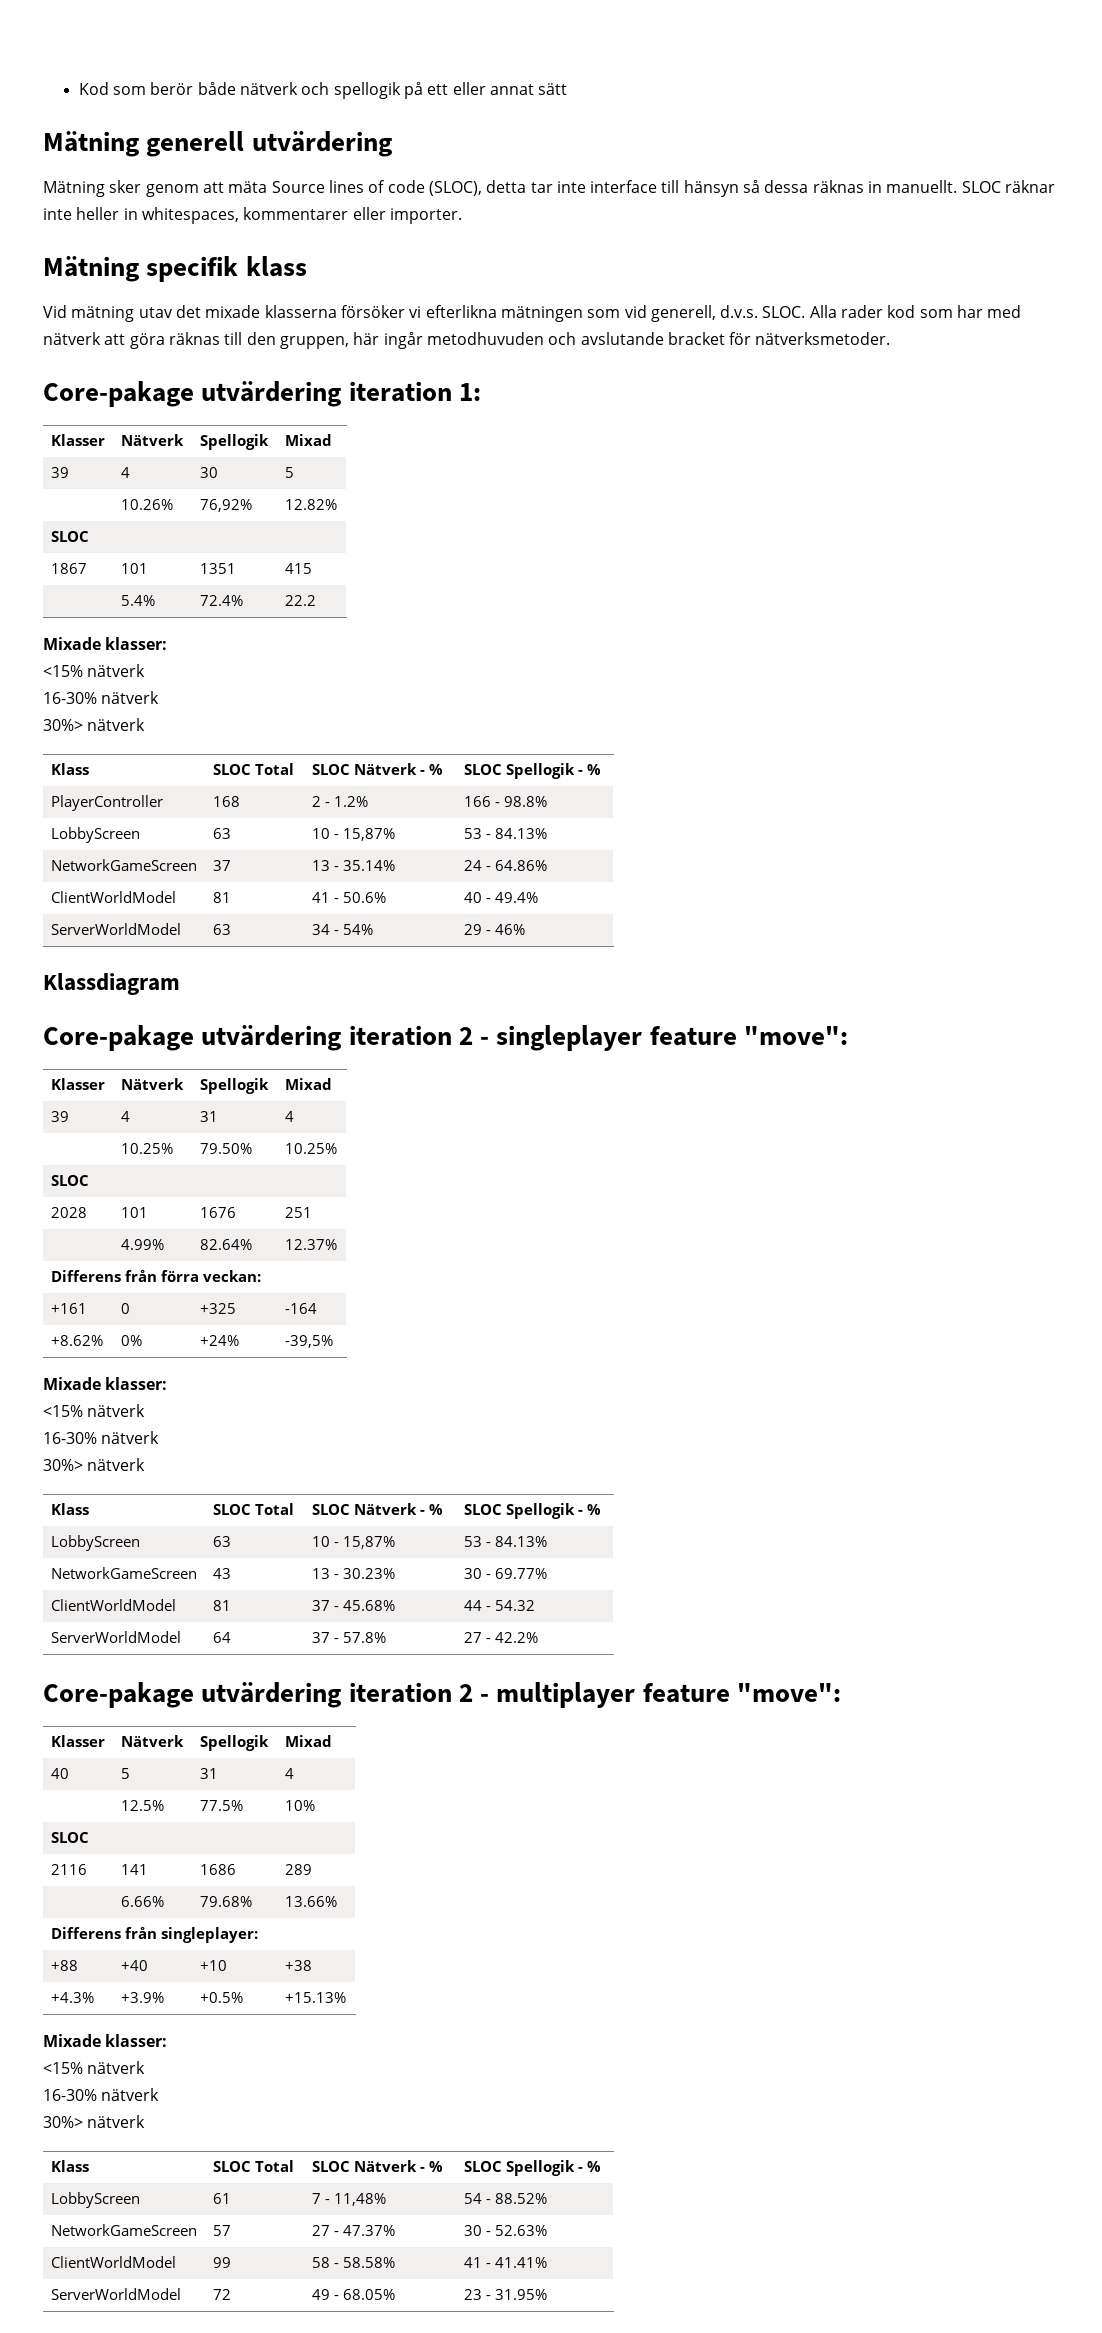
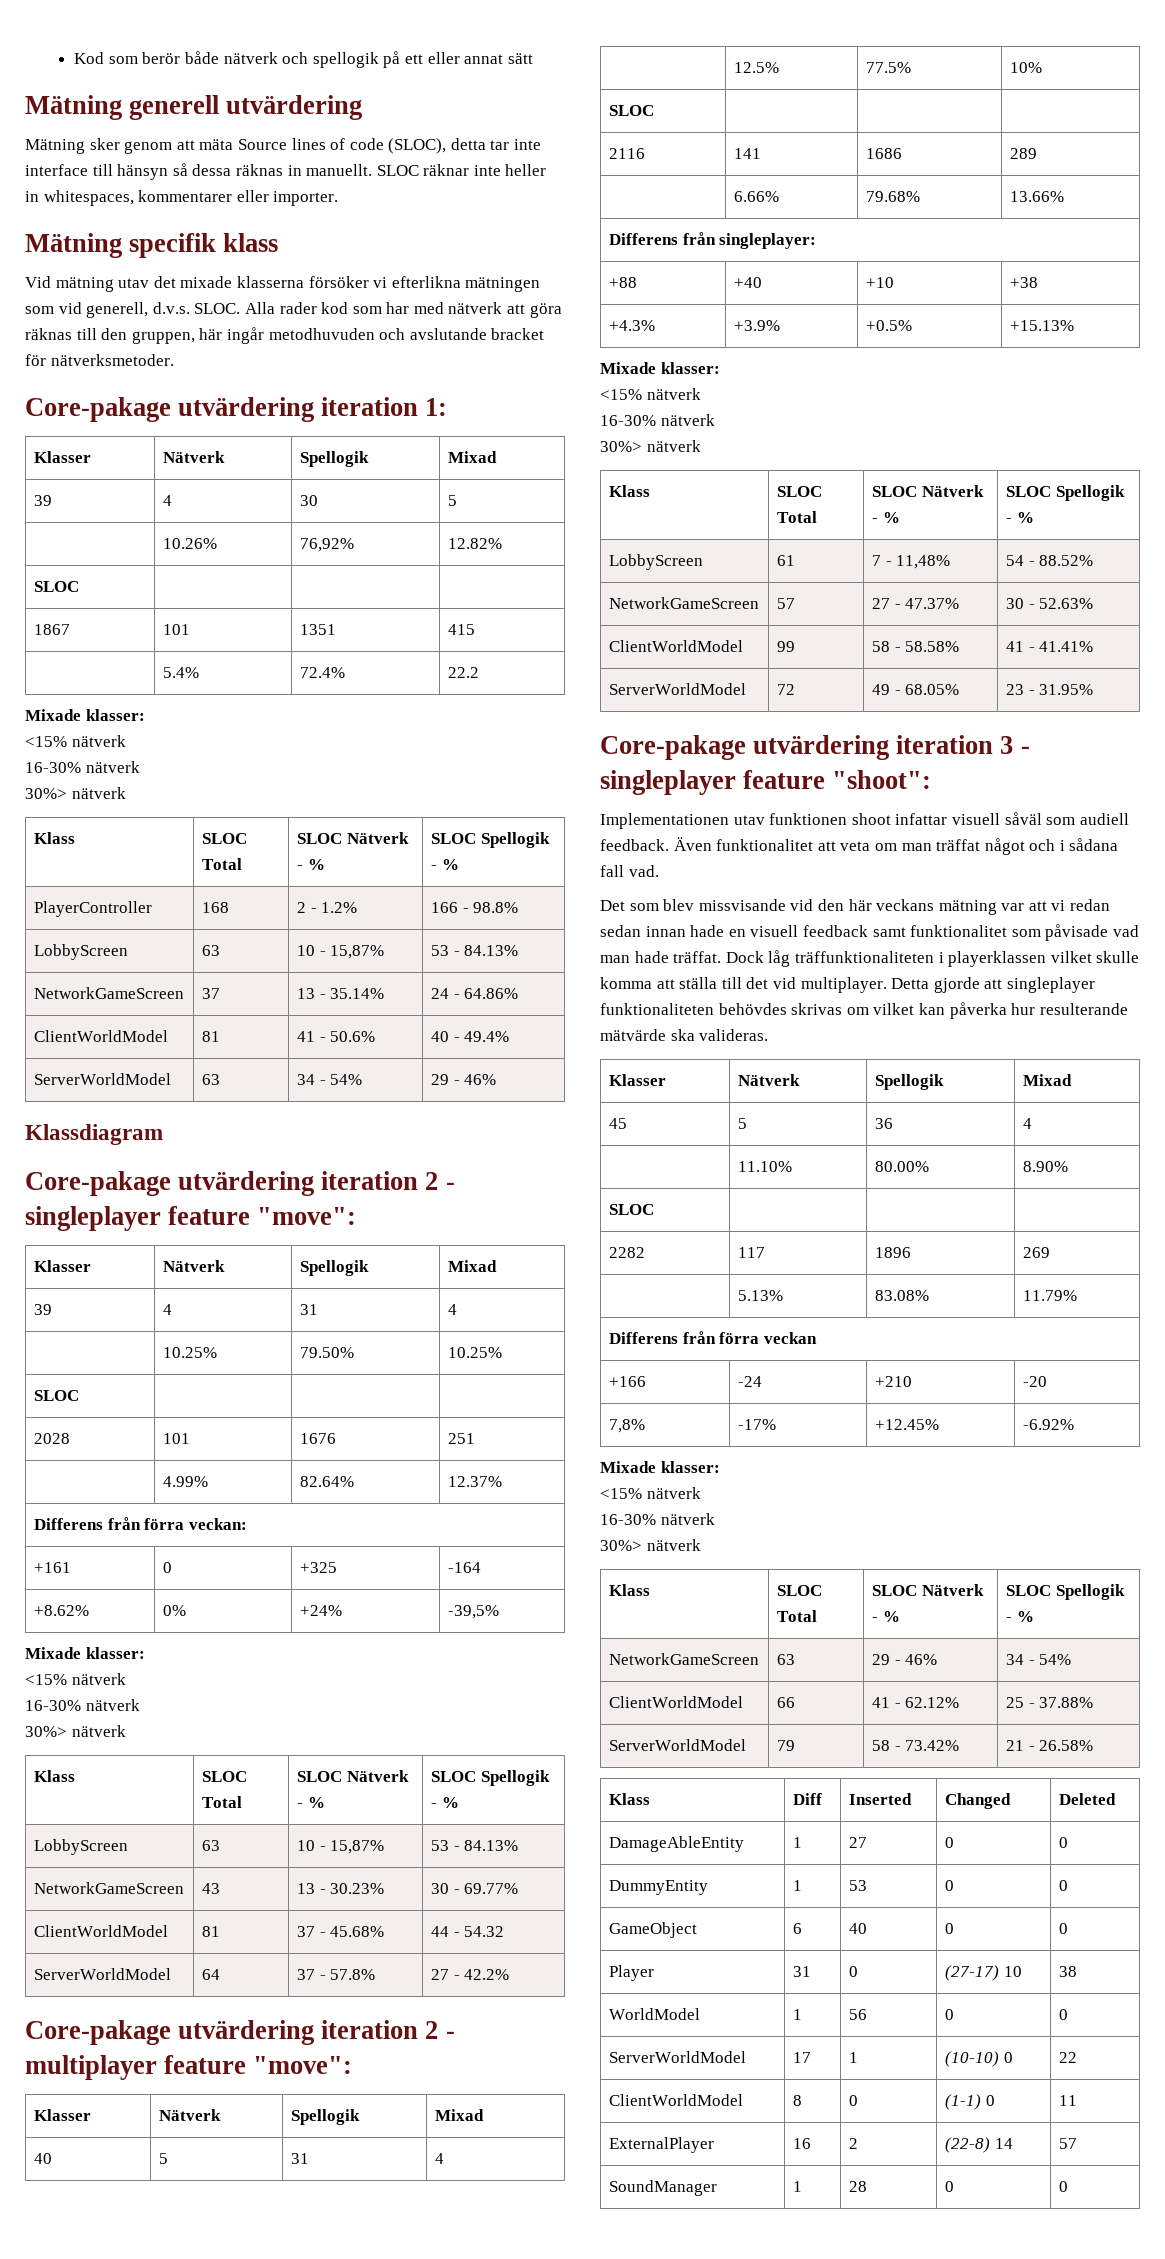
+ Core-pakage utvärdering iteration 3 - singleplayer feature "shoot":
+ Implementationen utav funktionen shoot infattar visuell såväl som audiell feedback. Även funktionalitet att veta om man träffat något och i sådana fall vad.
+ Det som blev missvisande vid den här veckans mätning var att vi redan sedan innan hade en visuell feedback samt funktionalitet som påvisade vad man hade träffat. Dock låg träffunktionaliteten i playerklassen vilket skulle komma att ställa till det vid multiplayer. Detta gjorde att singleplayer funktionaliteten behövdes skrivas om vilket kan påverka hur resulterande mätvärde ska valideras.
+ Klasser | Nätverk | Spellogik | Mixad
+ 45 | 5 | 36 | 4
+ | 11.10% | 80.00% | 8.90%
+ SLOC | | |
+ 2282 | 117 | 1896 | 269
+ | 5.13% | 83.08% | 11.79%
+ Differens från förra veckan
+ +166 | -24 | +210 | -20
+ 7,8% | -17% | +12.45% | -6.92%
+ Mixade klasser:
+ <15% nätverk
+ 16-30% nätverk
+ 30%> nätverk
+ Klass | SLOC Total | SLOC Nätverk - % | SLOC Spellogik - %
+ NetworkGameScreen | 63 | 29 - 46% | 34 - 54%
+ ClientWorldModel | 66 | 41 - 62.12% | 25 - 37.88%
+ ServerWorldModel | 79 | 58 - 73.42% | 21 - 26.58%
+ Klass | Diff | Inserted | Changed | Deleted
+ DamageAbleEntity | 1 | 27 | 0 | 0
+ DummyEntity | 1 | 53 | 0 | 0
+ GameObject | 6 | 40 | 0 | 0
+ Player | 31 | 0 | (27-17) 10 | 38
+ WorldModel | 1 | 56 | 0 | 0
+ ServerWorldModel | 17 | 1 | (10-10) 0 | 22
+ ClientWorldModel | 8 | 0 | (1-1) 0 | 11
+ ExternalPlayer | 16 | 2 | (22-8) 14 | 57
+ SoundManager | 1 | 28 | 0 | 0

